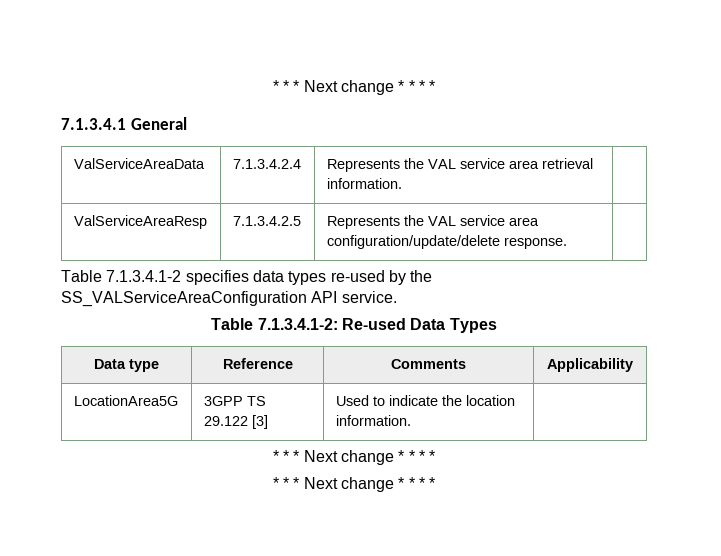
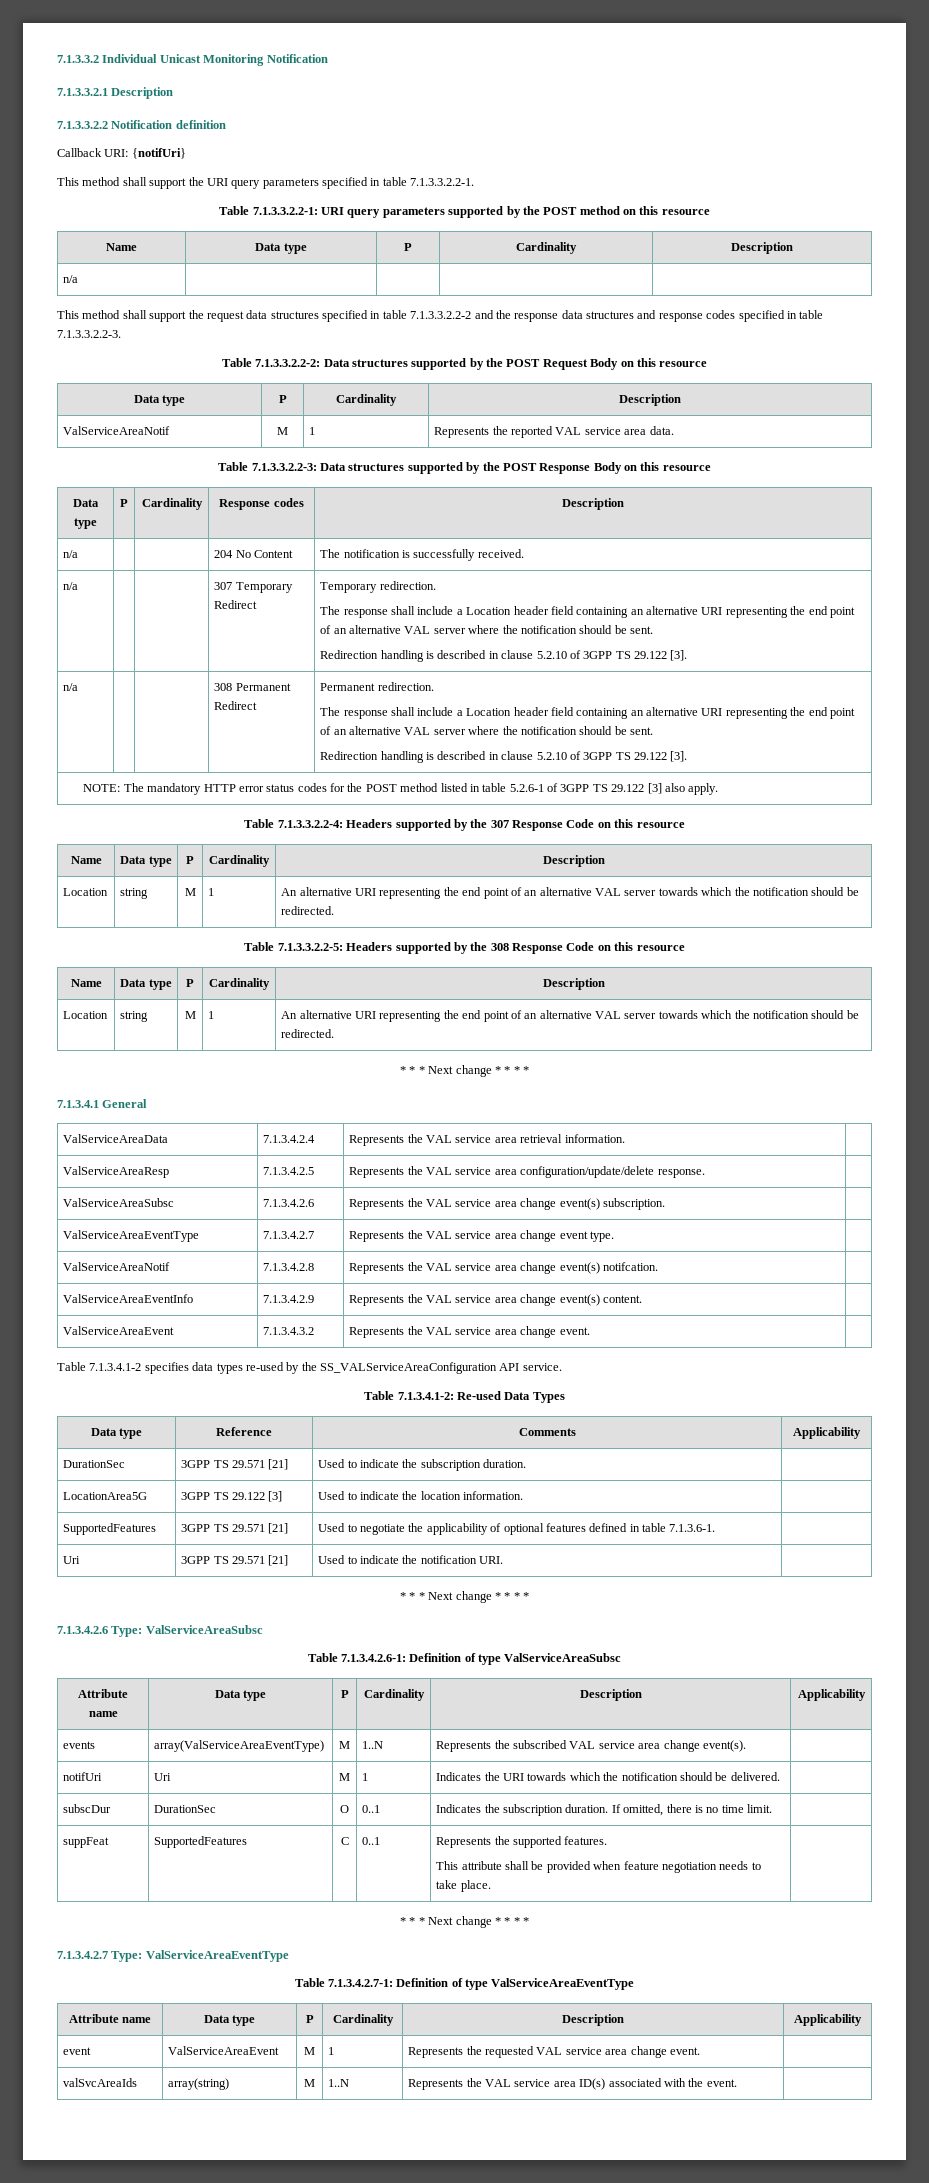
+ 7.1.3.3.2 Individual Unicast Monitoring Notification
+ 7.1.3.3.2.1 Description
+ 7.1.3.3.2.2 Notification definition
+ Callback URI: {notifUri}
+ This method shall support the URI query parameters specified in table 7.1.3.3.2.2-1.
+ Table 7.1.3.3.2.2-1: URI query parameters supported by the POST method on this resource
+ Name | Data type | P | Cardinality | Description
+ n/a | | | |
+ This method shall support the request data structures specified in table 7.1.3.3.2.2-2 and the response data structures and response codes specified in table 7.1.3.3.2.2-3.
+ Table 7.1.3.3.2.2-2: Data structures supported by the POST Request Body on this resource
+ Data type | P | Cardinality | Description
+ ValServiceAreaNotif | M | 1 | Represents the reported VAL service area data.
+ Table 7.1.3.3.2.2-3: Data structures supported by the POST Response Body on this resource
+ Data type | P | Cardinality | Response codes | Description
+ n/a | | | 204 No Content | The notification is successfully received.
+ n/a | | | 307 Temporary Redirect | Temporary redirection.
+ The response shall include a Location header field containing an alternative URI representing the end point of an alternative VAL server where the notification should be sent.
+ Redirection handling is described in clause 5.2.10 of 3GPP TS 29.122 [3].
+ n/a | | | 308 Permanent Redirect | Permanent redirection.
+ The response shall include a Location header field containing an alternative URI representing the end point of an alternative VAL server where the notification should be sent.
+ Redirection handling is described in clause 5.2.10 of 3GPP TS 29.122 [3].
+ NOTE: The mandatory HTTP error status codes for the POST method listed in table 5.2.6-1 of 3GPP TS 29.122 [3] also apply.
+ Table 7.1.3.3.2.2-4: Headers supported by the 307 Response Code on this resource
+ Name | Data type | P | Cardinality | Description
+ Location | string | M | 1 | An alternative URI representing the end point of an alternative VAL server towards which the notification should be redirected.
+ Table 7.1.3.3.2.2-5: Headers supported by the 308 Response Code on this resource
+ Name | Data type | P | Cardinality | Description
+ Location | string | M | 1 | An alternative URI representing the end point of an alternative VAL server towards which the notification should be redirected.
+ ValServiceAreaSubsc | 7.1.3.4.2.6 | Represents the VAL service area change event(s) subscription. |
+ ValServiceAreaEventType | 7.1.3.4.2.7 | Represents the VAL service area change event type. |
+ ValServiceAreaNotif | 7.1.3.4.2.8 | Represents the VAL service area change event(s) notifcation. |
+ ValServiceAreaEventInfo | 7.1.3.4.2.9 | Represents the VAL service area change event(s) content. |
+ ValServiceAreaEvent | 7.1.3.4.3.2 | Represents the VAL service area change event. |
+ DurationSec | 3GPP TS 29.571 [21] | Used to indicate the subscription duration. |
  LocationArea5G | 3GPP TS 29.122 [3] | Used to indicate the location information. |
+ SupportedFeatures | 3GPP TS 29.571 [21] | Used to negotiate the applicability of optional features defined in table 7.1.3.6-1. |
+ Uri | 3GPP TS 29.571 [21] | Used to indicate the notification URI. |
  * * * Next change * * * *
+ 7.1.3.4.2.6 Type: ValServiceAreaSubsc
+ Table 7.1.3.4.2.6-1: Definition of type ValServiceAreaSubsc
+ Attribute name | Data type | P | Cardinality | Description | Applicability
+ events | array(ValServiceAreaEventType) | M | 1..N | Represents the subscribed VAL service area change event(s). |
+ notifUri | Uri | M | 1 | Indicates the URI towards which the notification should be delivered. |
+ subscDur | DurationSec | O | 0..1 | Indicates the subscription duration. If omitted, there is no time limit. |
+ suppFeat | SupportedFeatures | C | 0..1 | Represents the supported features.
+ This attribute shall be provided when feature negotiation needs to take place. |
  * * * Next change * * * *
+ 7.1.3.4.2.7 Type: ValServiceAreaEventType
+ Table 7.1.3.4.2.7-1: Definition of type ValServiceAreaEventType
+ Attribute name | Data type | P | Cardinality | Description | Applicability
+ event | ValServiceAreaEvent | M | 1 | Represents the requested VAL service area change event. |
+ valSvcAreaIds | array(string) | M | 1..N | Represents the VAL service area ID(s) associated with the event. |

